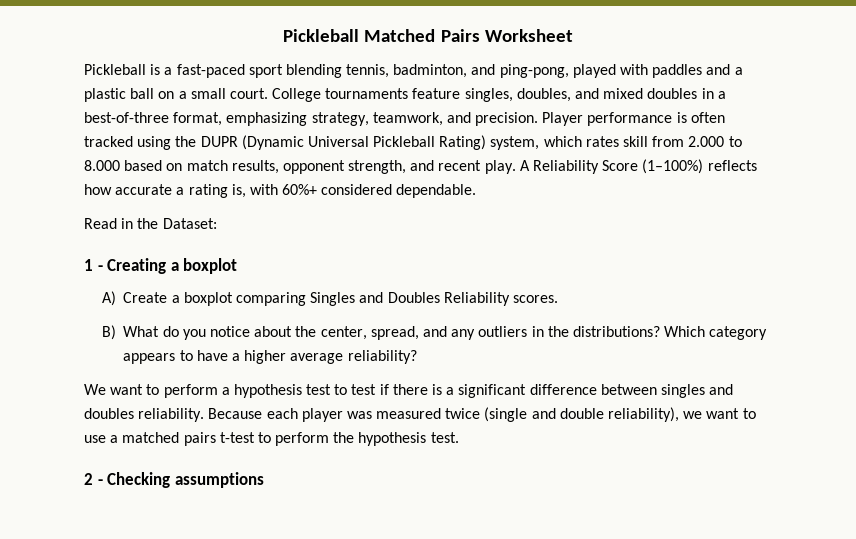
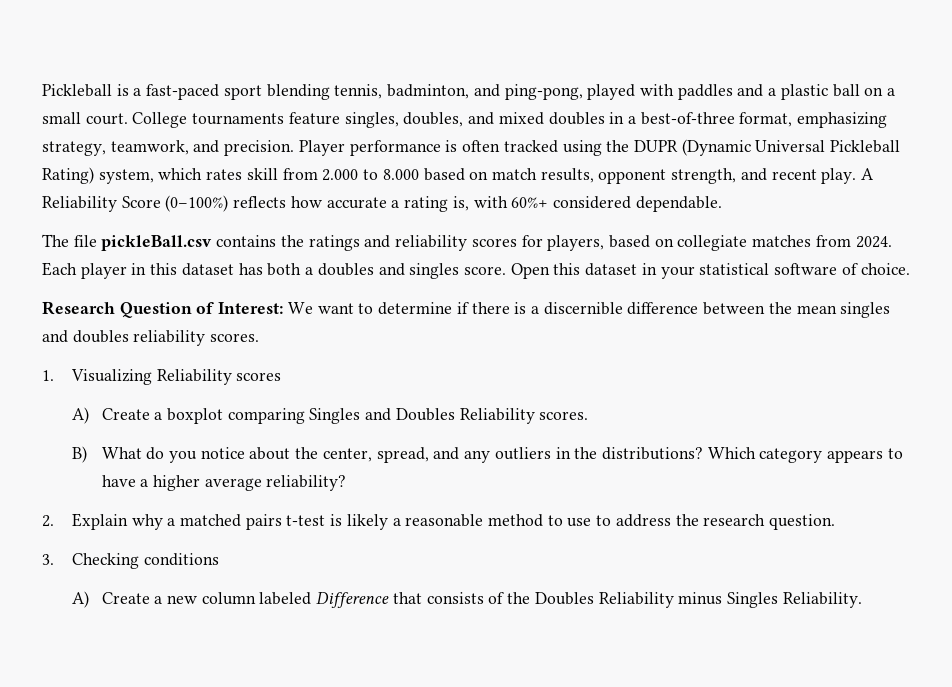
- Pickleball Matched Pairs Worksheet
- A Reliability Score (1–100%) reflects how accurate a rating is, with 60%+ considered dependable.
+ A Reliability Score (0–100%) reflects how accurate a rating is, with 60%+ considered dependable.
- Read in the Dataset:
- 1 - Creating a boxplot
+ The file pickleBall.csv contains the ratings and reliability scores for players, based on collegiate matches from 2024. Each player in this dataset has both a doubles and singles score. Open this dataset in your statistical software of choice.
+ Research Question of Interest: We want to determine if there is a discernible difference between the mean singles and doubles reliability scores.
+ 1. Visualizing Reliability scores
- We want to perform a hypothesis test to test if there is a significant difference between singles and doubles reliability. Because each player was measured twice (single and double reliability), we want to use a matched pairs t-test to perform the hypothesis test.
- 2 - Checking assumptions
+ 2. Explain why a matched pairs t-test is likely a reasonable method to use to address the research question.
+ 3. Checking conditions
+ A) Create a new column labeled Difference that consists of the Doubles Reliability minus Singles Reliability.

